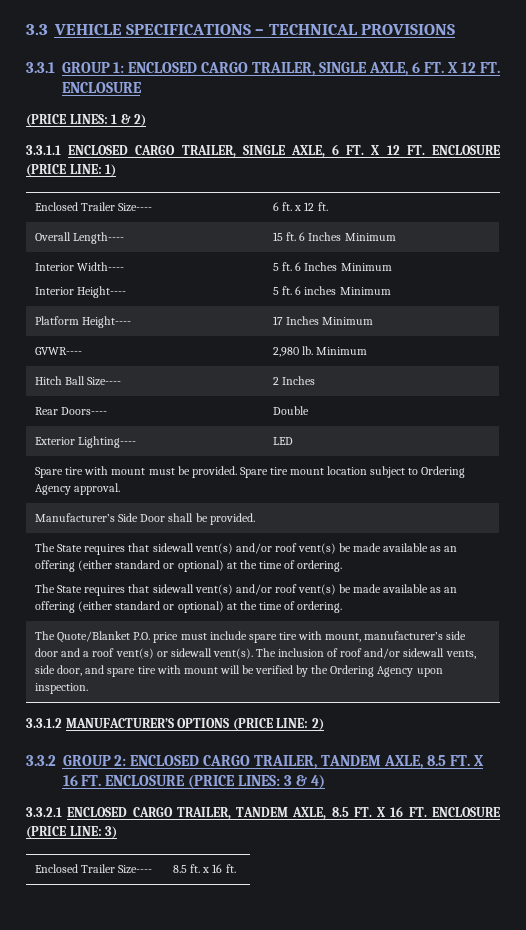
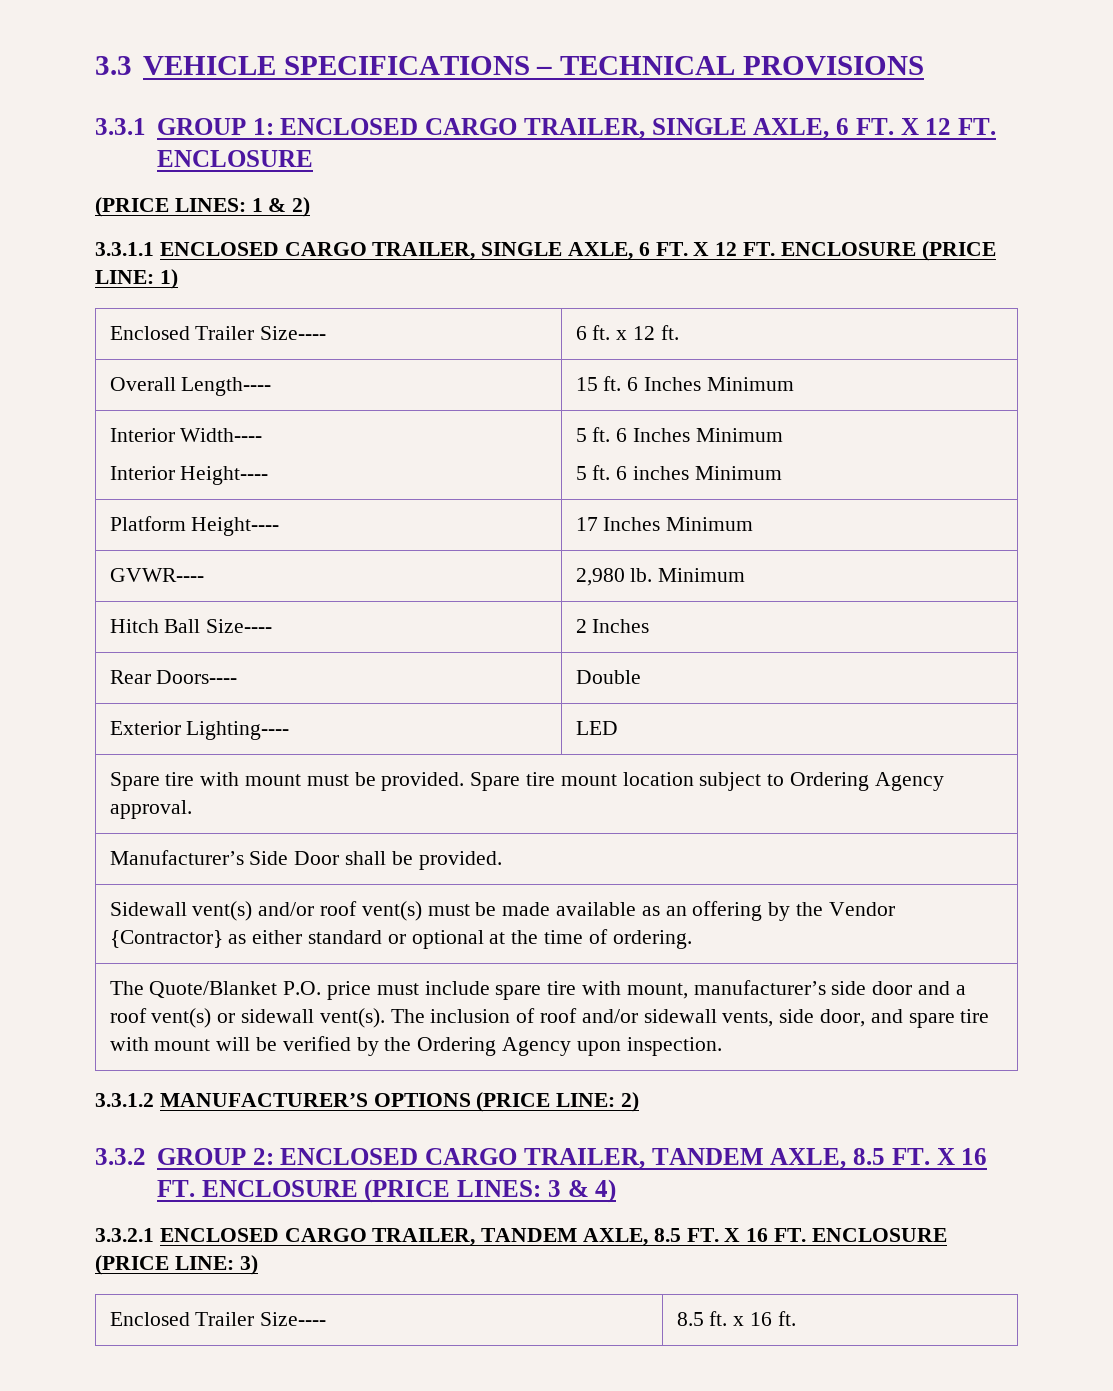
  Manufacturer’s Side Door shall be provided.
- The State requires that sidewall vent(s) and/or roof vent(s) be made available as an offering (either standard or optional) at the time of ordering.
- The State requires that sidewall vent(s) and/or roof vent(s) be made available as an offering (either standard or optional) at the time of ordering.
+ Sidewall vent(s) and/or roof vent(s) must be made available as an offering by the Vendor {Contractor} as either standard or optional at the time of ordering.

